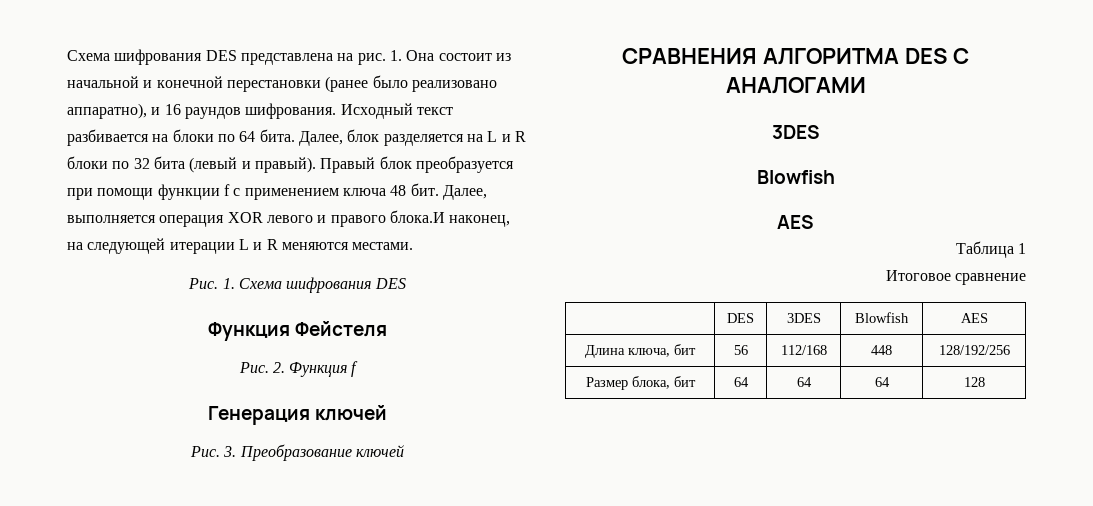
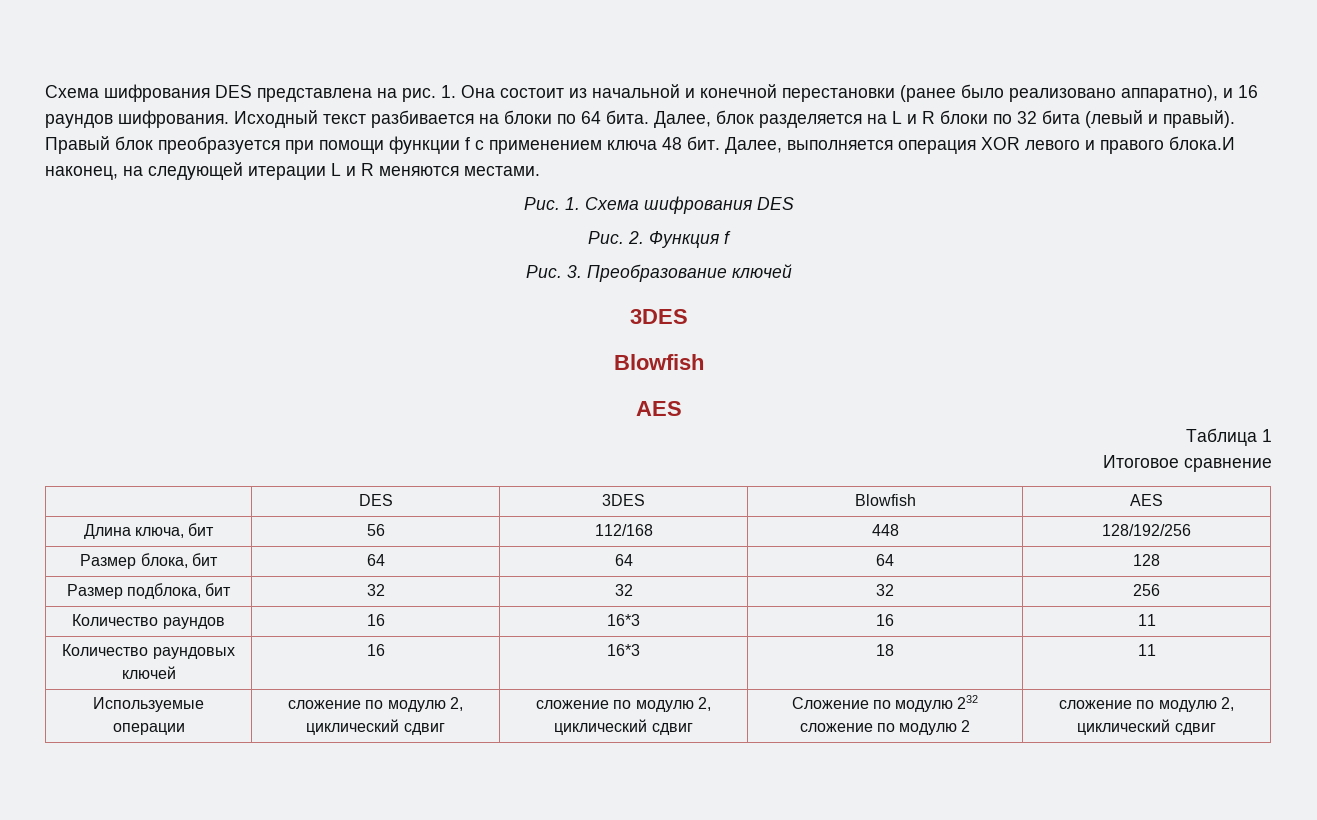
- Функция Фейстеля
- Генерация ключей
- СРАВНЕНИЯ АЛГОРИТМА DES С АНАЛОГАМИ
+ Размер подблока, бит | 32 | 32 | 32 | 256
+ Количество раундов | 16 | 16*3 | 16 | 11
+ Количество раундовых ключей | 16 | 16*3 | 18 | 11
+ Используемые операции | сложение по модулю 2, циклический сдвиг | сложение по модулю 2, циклический сдвиг | Сложение по модулю 232 сложение по модулю 2 | сложение по модулю 2, циклический сдвиг

